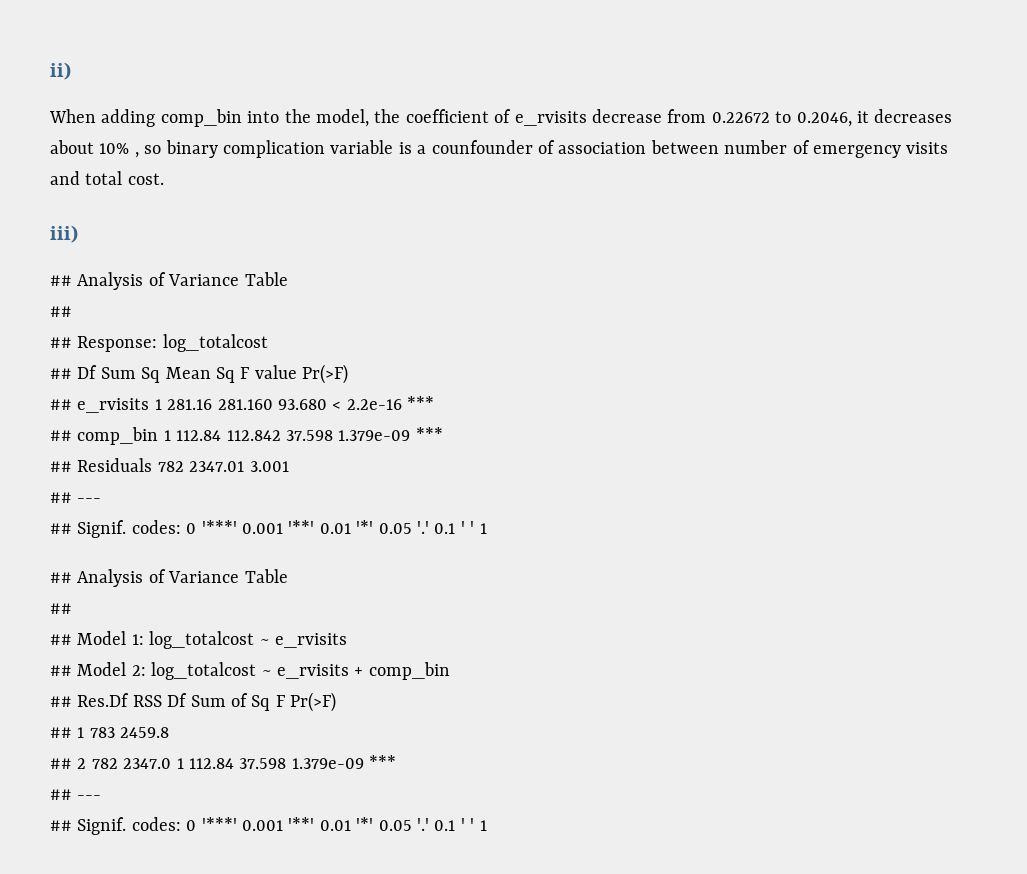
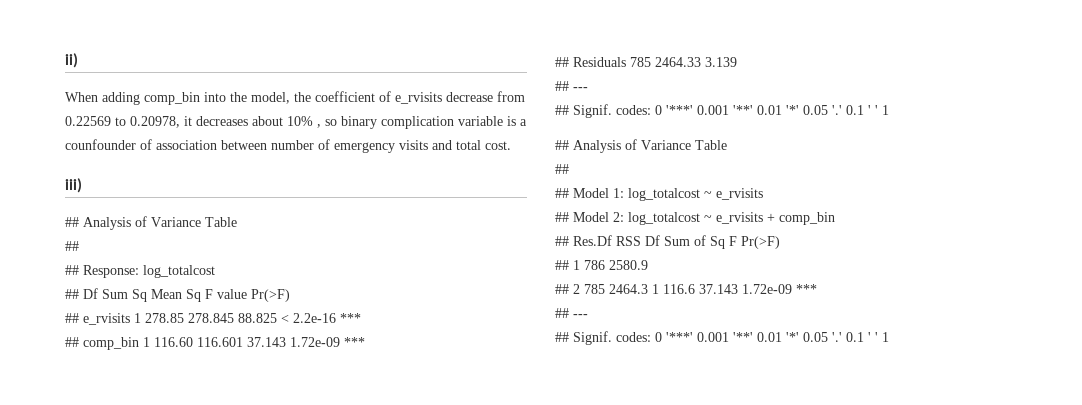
- When adding comp_bin into the model, the coefficient of e_rvisits decrease from 0.22672 to 0.2046, it decreases about 10% , so binary complication variable is a counfounder of association between number of emergency visits and total cost.
+ When adding comp_bin into the model, the coefficient of e_rvisits decrease from 0.22569 to 0.20978, it decreases about 10% , so binary complication variable is a counfounder of association between number of emergency visits and total cost.
- ## e_rvisits 1 281.16 281.160 93.680 < 2.2e-16 ***
+ ## e_rvisits 1 278.85 278.845 88.825 < 2.2e-16 ***
- ## comp_bin 1 112.84 112.842 37.598 1.379e-09 ***
+ ## comp_bin 1 116.60 116.601 37.143 1.72e-09 ***
- ## Residuals 782 2347.01 3.001
+ ## Residuals 785 2464.33 3.139
- ## 1 783 2459.8
+ ## 1 786 2580.9
- ## 2 782 2347.0 1 112.84 37.598 1.379e-09 ***
+ ## 2 785 2464.3 1 116.6 37.143 1.72e-09 ***

